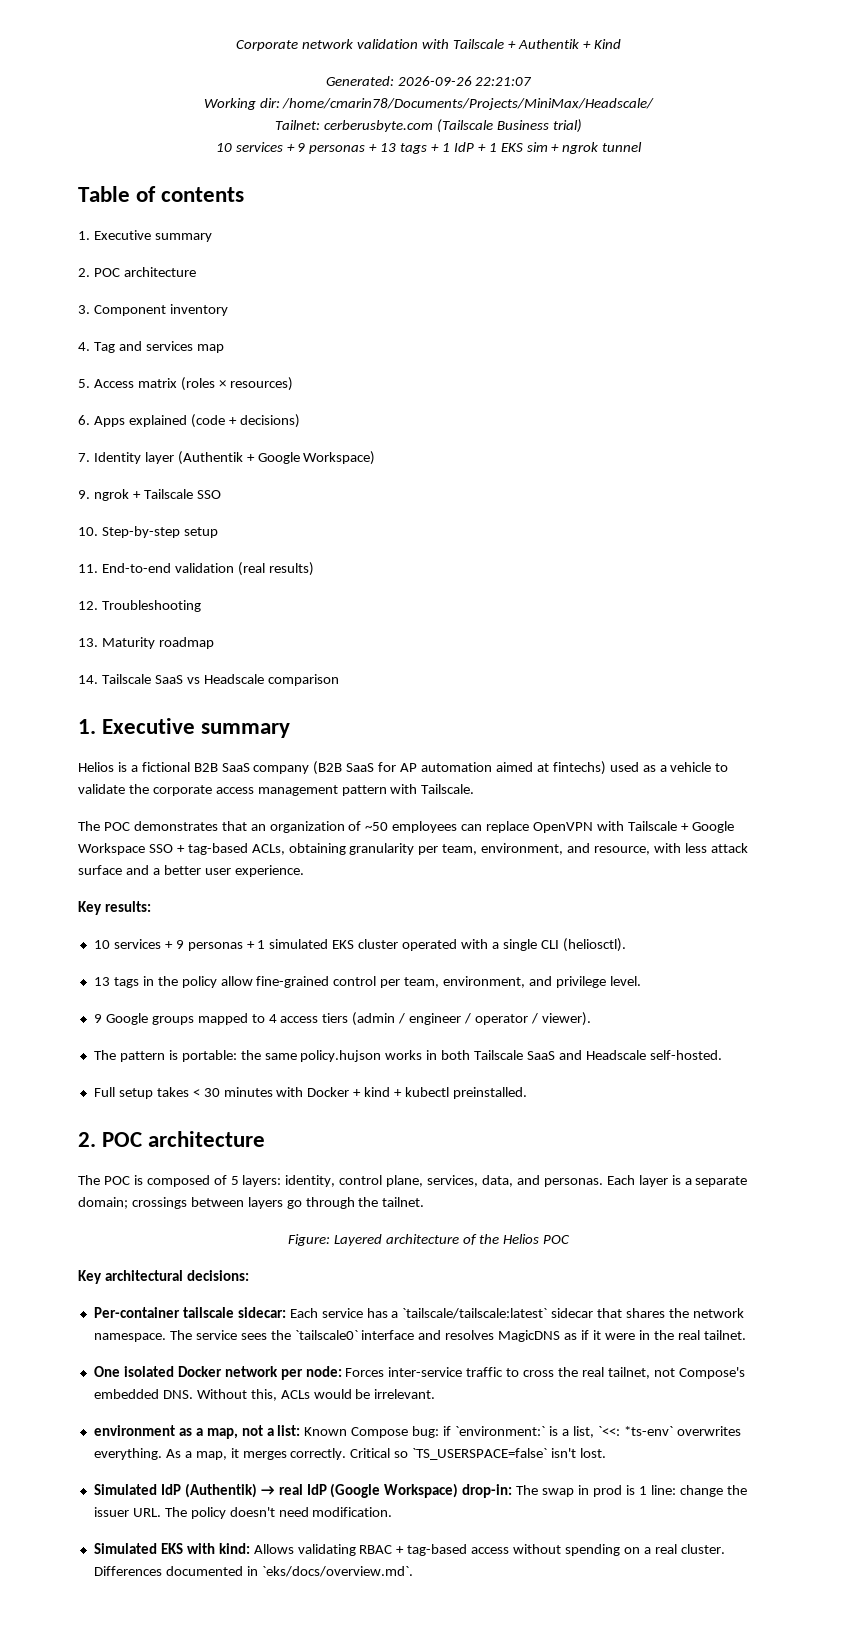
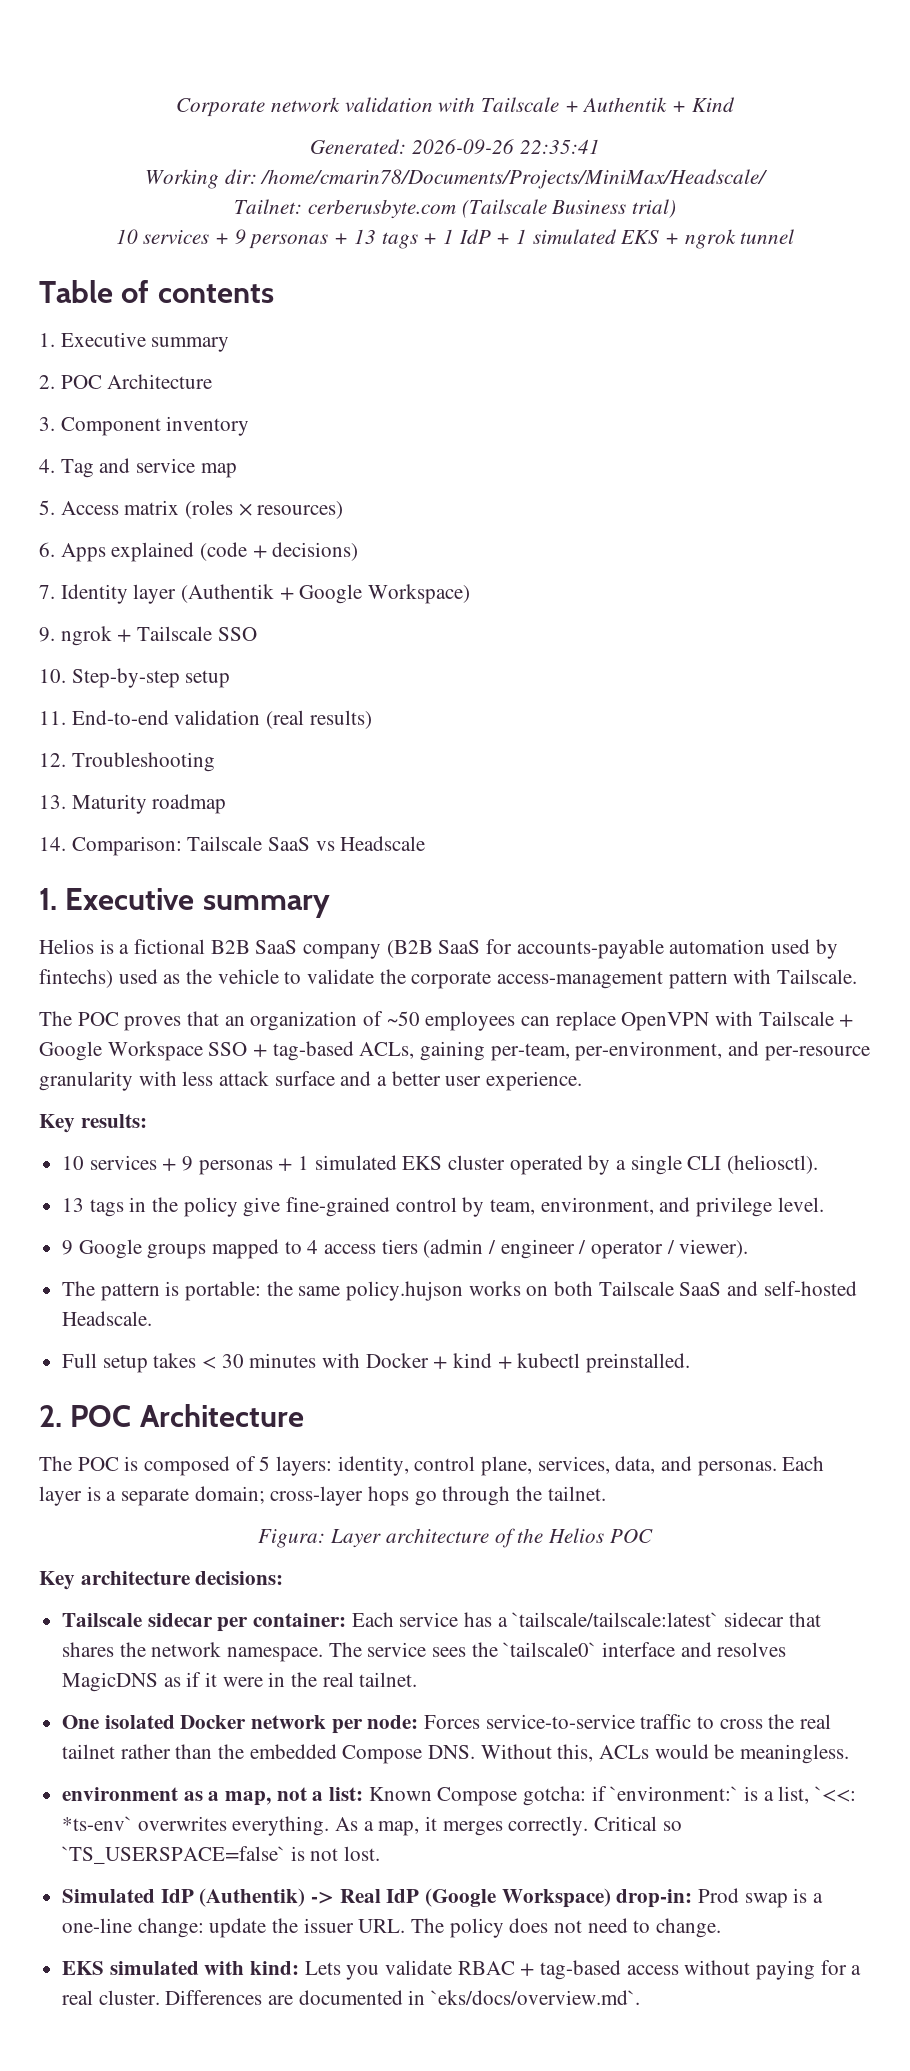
- Generated: 2026-09-26 22:21:07
+ Generated: 2026-09-26 22:35:41
- 10 services + 9 personas + 13 tags + 1 IdP + 1 EKS sim + ngrok tunnel
+ 10 services + 9 personas + 13 tags + 1 IdP + 1 simulated EKS + ngrok tunnel
  Table of contents
  1. Executive summary
- 2. POC architecture
+ 2. POC Architecture
- 4. Tag and services map
+ 4. Tag and service map
- 14. Tailscale SaaS vs Headscale comparison
+ 14. Comparison: Tailscale SaaS vs Headscale
- Helios is a fictional B2B SaaS company (B2B SaaS for AP automation aimed at fintechs) used as a vehicle to validate the corporate access management pattern with Tailscale.
+ Helios is a fictional B2B SaaS company (B2B SaaS for accounts-payable automation used by fintechs) used as the vehicle to validate the corporate access-management pattern with Tailscale.
- The POC demonstrates that an organization of ~50 employees can replace OpenVPN with Tailscale + Google Workspace SSO + tag-based ACLs, obtaining granularity per team, environment, and resource, with less attack surface and a better user experience.
+ The POC proves that an organization of ~50 employees can replace OpenVPN with Tailscale + Google Workspace SSO + tag-based ACLs, gaining per-team, per-environment, and per-resource granularity with less attack surface and a better user experience.
- 10 services + 9 personas + 1 simulated EKS cluster operated with a single CLI (heliosctl).
+ 10 services + 9 personas + 1 simulated EKS cluster operated by a single CLI (heliosctl).
- 13 tags in the policy allow fine-grained control per team, environment, and privilege level.
+ 13 tags in the policy give fine-grained control by team, environment, and privilege level.
- The pattern is portable: the same policy.hujson works in both Tailscale SaaS and Headscale self-hosted.
+ The pattern is portable: the same policy.hujson works on both Tailscale SaaS and self-hosted Headscale.
  Full setup takes < 30 minutes with Docker + kind + kubectl preinstalled.
- 2. POC architecture
+ 2. POC Architecture
- Each layer is a separate domain; crossings between layers go through the tailnet.
+ Each layer is a separate domain; cross-layer hops go through the tailnet.
- Figure: Layered architecture of the Helios POC
+ Figura: Layer architecture of the Helios POC
- Key architectural decisions:
+ Key architecture decisions:
- Per-container tailscale sidecar: Each service has a `tailscale/tailscale:latest` sidecar that shares the network namespace.
+ Tailscale sidecar per container: Each service has a `tailscale/tailscale:latest` sidecar that shares the network namespace.
- One isolated Docker network per node: Forces inter-service traffic to cross the real tailnet, not Compose's embedded DNS. Without this, ACLs would be irrelevant.
+ One isolated Docker network per node: Forces service-to-service traffic to cross the real tailnet rather than the embedded Compose DNS. Without this, ACLs would be meaningless.
- environment as a map, not a list: Known Compose bug: if `environment:` is a list, `<<: *ts-env` overwrites everything.
+ environment as a map, not a list: Known Compose gotcha: if `environment:` is a list, `<<: *ts-env` overwrites everything.
- Critical so `TS_USERSPACE=false` isn't lost.
+ Critical so `TS_USERSPACE=false` is not lost.
- Simulated IdP (Authentik) → real IdP (Google Workspace) drop-in: The swap in prod is 1 line: change the issuer URL. The policy doesn't need modification.
- Simulated EKS with kind: Allows validating RBAC + tag-based access without spending on a real cluster.
+ Simulated IdP (Authentik) -> Real IdP (Google Workspace) drop-in: Prod swap is a one-line change: update the issuer URL. The policy does not need to change.
+ EKS simulated with kind: Lets you validate RBAC + tag-based access without paying for a real cluster.
- Differences documented in `eks/docs/overview.md`.
+ Differences are documented in `eks/docs/overview.md`.

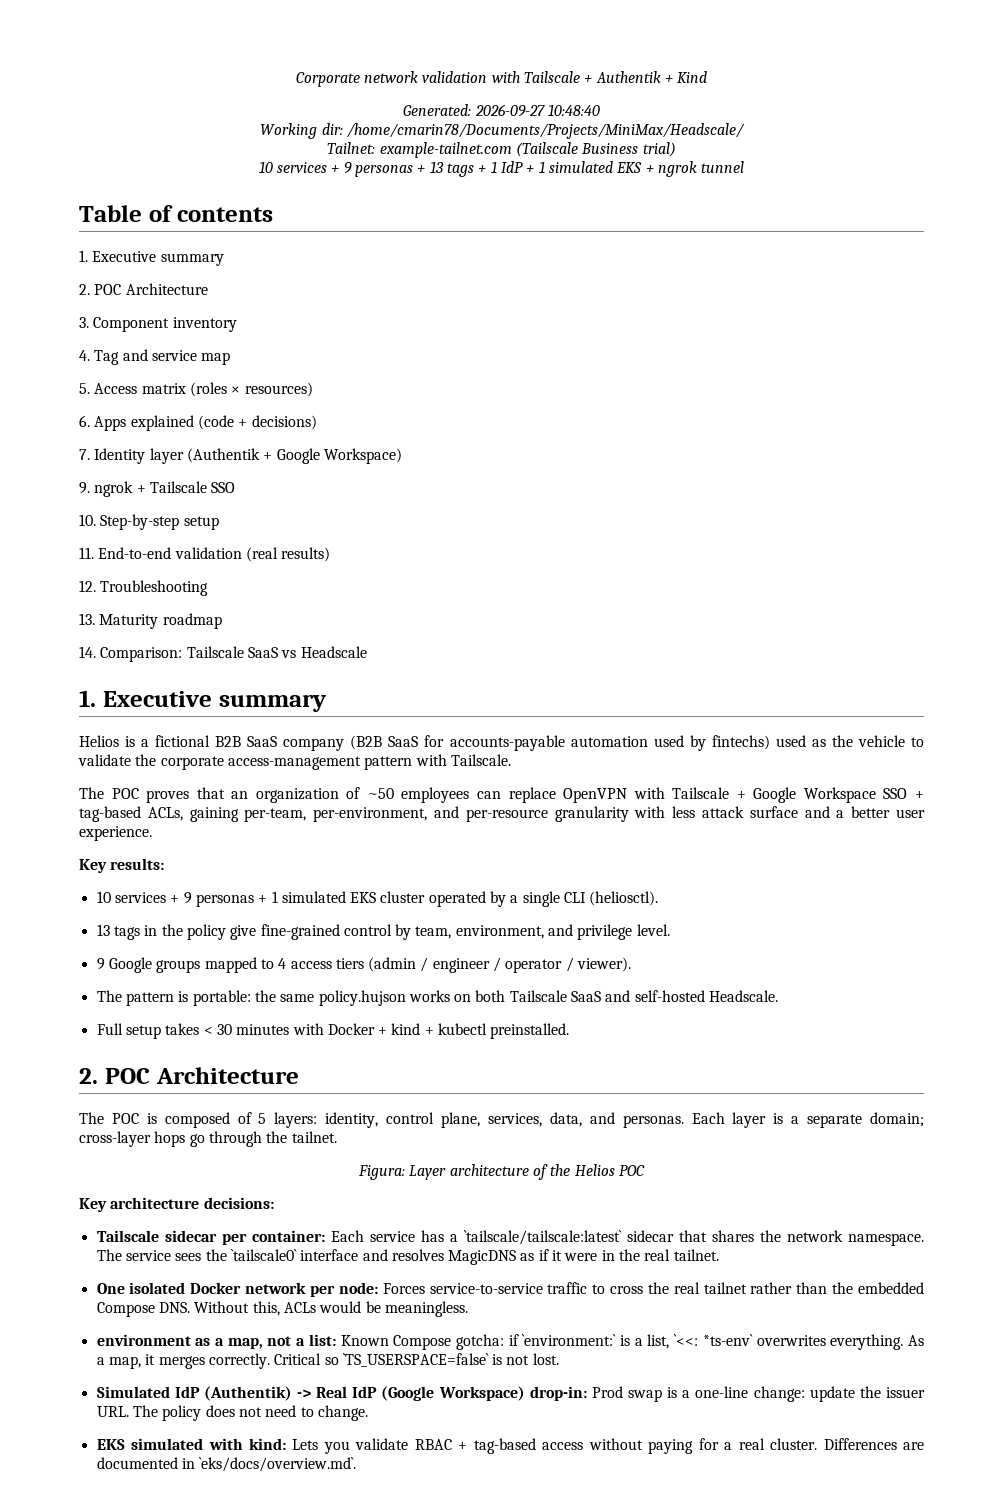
- Generated: 2026-09-26 22:35:41
+ Generated: 2026-09-27 10:48:40
- Tailnet: cerberusbyte.com (Tailscale Business trial)
+ Tailnet: example-tailnet.com (Tailscale Business trial)

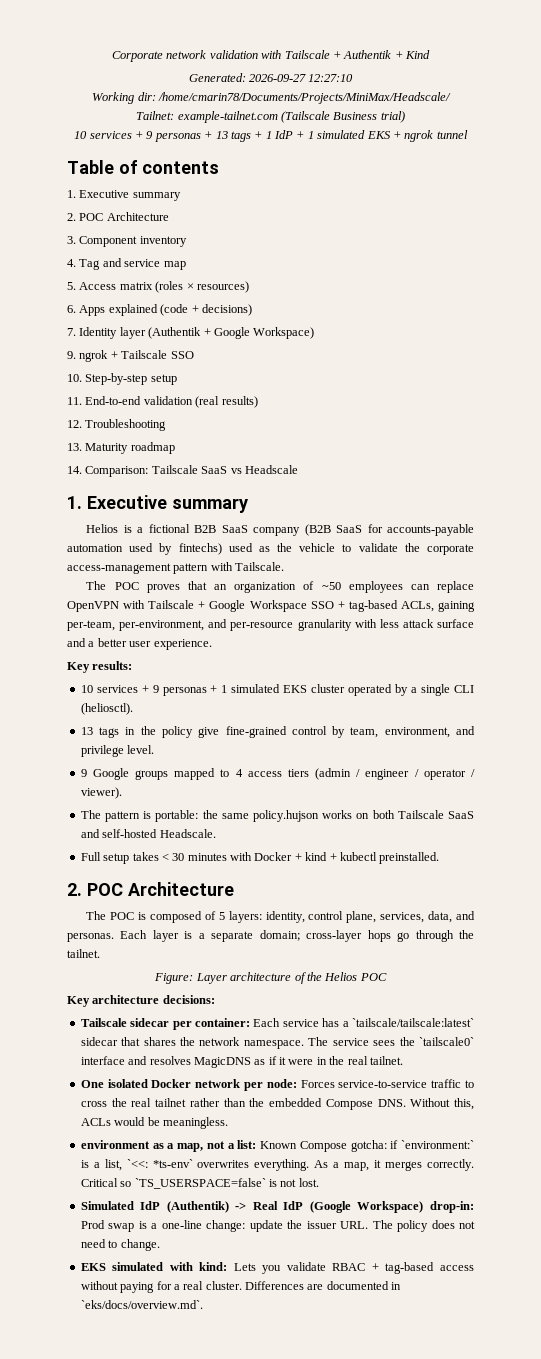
- Generated: 2026-09-27 10:48:40
+ Generated: 2026-09-27 12:27:10
- Figura: Layer architecture of the Helios POC
+ Figure: Layer architecture of the Helios POC

